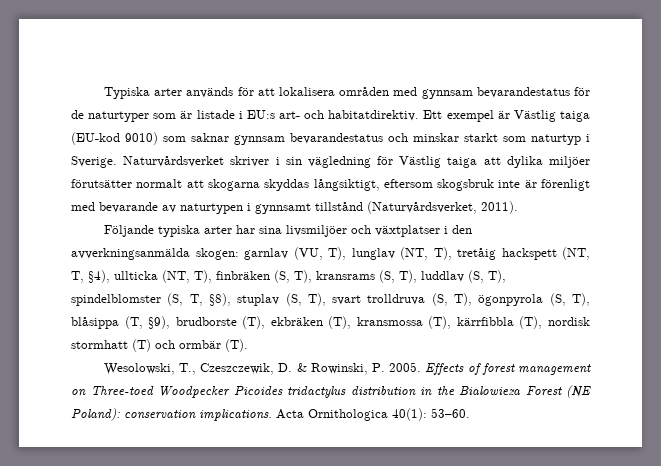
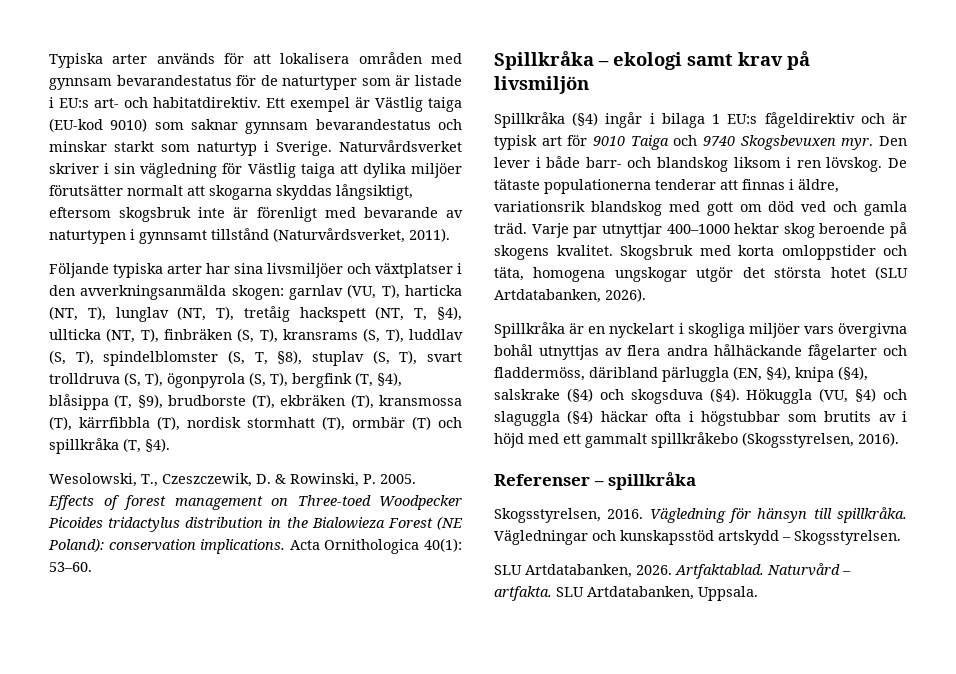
- garnlav (VU, T), lunglav (NT, T), tretåig hackspett (NT, T, §4), ullticka (NT, T), finbräken (S, T), kransrams (S, T), luddlav (S, T), spindelblomster (S, T, §8), stuplav (S, T), svart trolldruva (S, T), ögonpyrola (S, T), blåsippa (T, §9), brudborste (T), ekbräken (T), kransmossa (T), kärrfibbla (T), nordisk stormhatt (T) och ormbär (T).
+ garnlav (VU, T), harticka (NT, T), lunglav (NT, T), tretåig hackspett (NT, T, §4), ullticka (NT, T), finbräken (S, T), kransrams (S, T), luddlav (S, T), spindelblomster (S, T, §8), stuplav (S, T), svart trolldruva (S, T), ögonpyrola (S, T), bergfink (T, §4), blåsippa (T, §9), brudborste (T), ekbräken (T), kransmossa (T), kärrfibbla (T), nordisk stormhatt (T), ormbär (T) och spillkråka (T, §4).
+ Spillkråka – ekologi samt krav på livsmiljön
+ Spillkråka (§4) ingår i bilaga 1 EU:s fågeldirektiv och är typisk art för 9010 Taiga och 9740 Skogsbevuxen myr. Den lever i både barr- och blandskog liksom i ren lövskog. De tätaste populationerna tenderar att finnas i äldre, variationsrik blandskog med gott om död ved och gamla träd. Varje par utnyttjar 400–1000 hektar skog beroende på skogens kvalitet. Skogsbruk med korta omloppstider och täta, homogena ungskogar utgör det största hotet (SLU Artdatabanken, 2026).
+ Spillkråka är en nyckelart i skogliga miljöer vars övergivna bohål utnyttjas av flera andra hålhäckande fågelarter och fladdermöss, däribland pärluggla (EN, §4), knipa (§4), salskrake (§4) och skogsduva (§4). Hökuggla (VU, §4) och slaguggla (§4) häckar ofta i högstubbar som brutits av i höjd med ett gammalt spillkråkebo (Skogsstyrelsen, 2016).
+ Referenser – spillkråka
+ Skogsstyrelsen, 2016. Vägledning för hänsyn till spillkråka. Vägledningar och kunskapsstöd artskydd – Skogsstyrelsen.
+ SLU Artdatabanken, 2026. Artfaktablad. Naturvård – artfakta. SLU Artdatabanken, Uppsala.

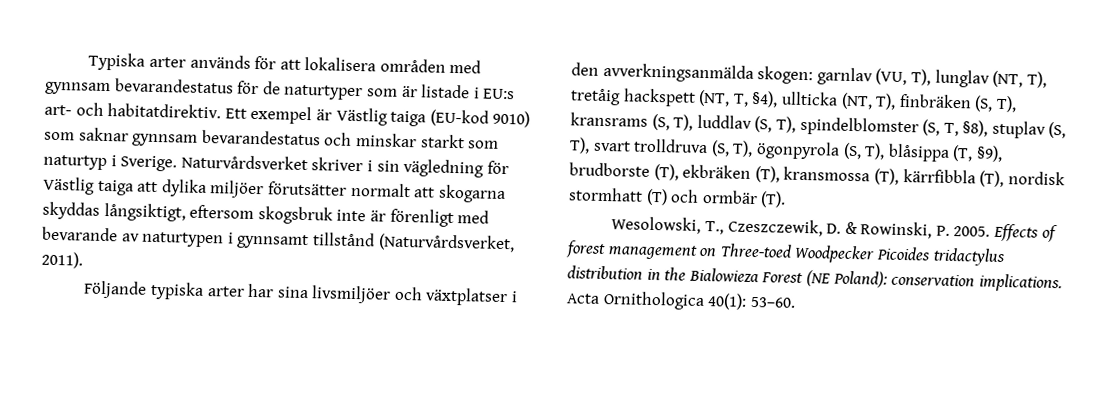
- garnlav (VU, T), harticka (NT, T), lunglav (NT, T), tretåig hackspett (NT, T, §4), ullticka (NT, T), finbräken (S, T), kransrams (S, T), luddlav (S, T), spindelblomster (S, T, §8), stuplav (S, T), svart trolldruva (S, T), ögonpyrola (S, T), bergfink (T, §4), blåsippa (T, §9), brudborste (T), ekbräken (T), kransmossa (T), kärrfibbla (T), nordisk stormhatt (T), ormbär (T) och spillkråka (T, §4).
+ garnlav (VU, T), lunglav (NT, T), tretåig hackspett (NT, T, §4), ullticka (NT, T), finbräken (S, T), kransrams (S, T), luddlav (S, T), spindelblomster (S, T, §8), stuplav (S, T), svart trolldruva (S, T), ögonpyrola (S, T), blåsippa (T, §9), brudborste (T), ekbräken (T), kransmossa (T), kärrfibbla (T), nordisk stormhatt (T) och ormbär (T).
- Spillkråka – ekologi samt krav på livsmiljön
- Spillkråka (§4) ingår i bilaga 1 EU:s fågeldirektiv och är typisk art för 9010 Taiga och 9740 Skogsbevuxen myr. Den lever i både barr- och blandskog liksom i ren lövskog. De tätaste populationerna tenderar att finnas i äldre, variationsrik blandskog med gott om död ved och gamla träd. Varje par utnyttjar 400–1000 hektar skog beroende på skogens kvalitet. Skogsbruk med korta omloppstider och täta, homogena ungskogar utgör det största hotet (SLU Artdatabanken, 2026).
- Spillkråka är en nyckelart i skogliga miljöer vars övergivna bohål utnyttjas av flera andra hålhäckande fågelarter och fladdermöss, däribland pärluggla (EN, §4), knipa (§4), salskrake (§4) och skogsduva (§4). Hökuggla (VU, §4) och slaguggla (§4) häckar ofta i högstubbar som brutits av i höjd med ett gammalt spillkråkebo (Skogsstyrelsen, 2016).
- Referenser – spillkråka
- Skogsstyrelsen, 2016. Vägledning för hänsyn till spillkråka. Vägledningar och kunskapsstöd artskydd – Skogsstyrelsen.
- SLU Artdatabanken, 2026. Artfaktablad. Naturvård – artfakta. SLU Artdatabanken, Uppsala.

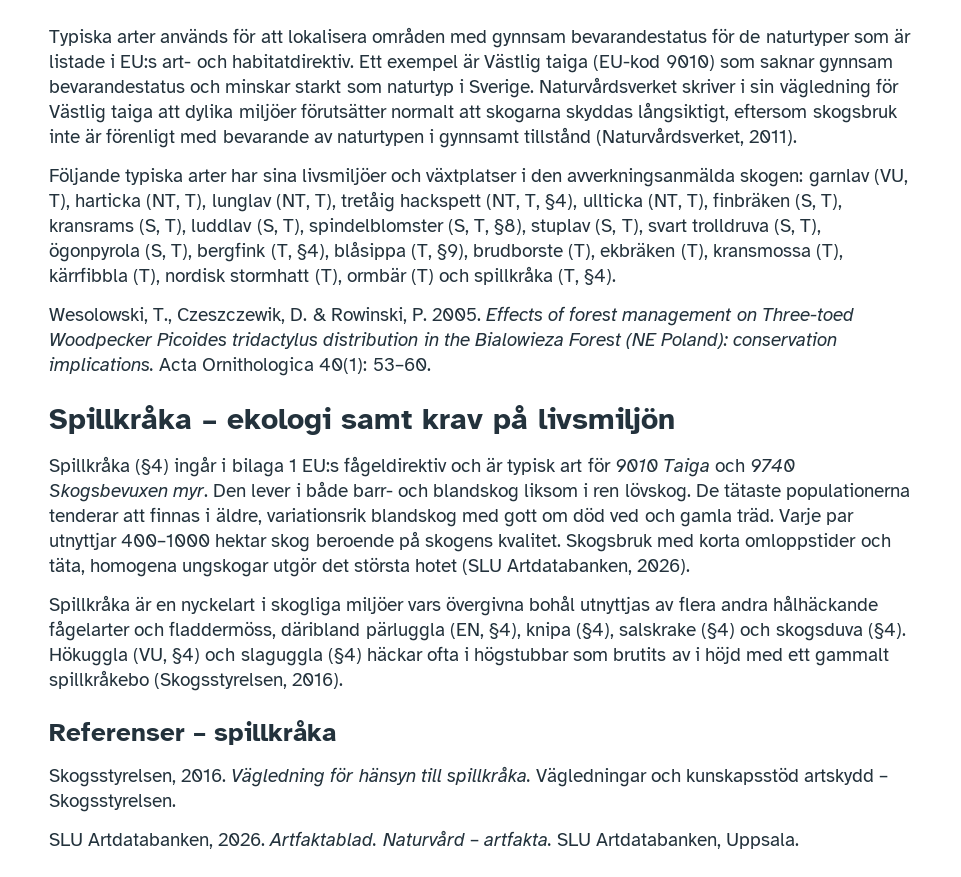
- garnlav (VU, T), lunglav (NT, T), tretåig hackspett (NT, T, §4), ullticka (NT, T), finbräken (S, T), kransrams (S, T), luddlav (S, T), spindelblomster (S, T, §8), stuplav (S, T), svart trolldruva (S, T), ögonpyrola (S, T), blåsippa (T, §9), brudborste (T), ekbräken (T), kransmossa (T), kärrfibbla (T), nordisk stormhatt (T) och ormbär (T).
+ garnlav (VU, T), harticka (NT, T), lunglav (NT, T), tretåig hackspett (NT, T, §4), ullticka (NT, T), finbräken (S, T), kransrams (S, T), luddlav (S, T), spindelblomster (S, T, §8), stuplav (S, T), svart trolldruva (S, T), ögonpyrola (S, T), bergfink (T, §4), blåsippa (T, §9), brudborste (T), ekbräken (T), kransmossa (T), kärrfibbla (T), nordisk stormhatt (T), ormbär (T) och spillkråka (T, §4).
+ Spillkråka – ekologi samt krav på livsmiljön
+ Spillkråka (§4) ingår i bilaga 1 EU:s fågeldirektiv och är typisk art för 9010 Taiga och 9740 Skogsbevuxen myr. Den lever i både barr- och blandskog liksom i ren lövskog. De tätaste populationerna tenderar att finnas i äldre, variationsrik blandskog med gott om död ved och gamla träd. Varje par utnyttjar 400–1000 hektar skog beroende på skogens kvalitet. Skogsbruk med korta omloppstider och täta, homogena ungskogar utgör det största hotet (SLU Artdatabanken, 2026).
+ Spillkråka är en nyckelart i skogliga miljöer vars övergivna bohål utnyttjas av flera andra hålhäckande fågelarter och fladdermöss, däribland pärluggla (EN, §4), knipa (§4), salskrake (§4) och skogsduva (§4). Hökuggla (VU, §4) och slaguggla (§4) häckar ofta i högstubbar som brutits av i höjd med ett gammalt spillkråkebo (Skogsstyrelsen, 2016).
+ Referenser – spillkråka
+ Skogsstyrelsen, 2016. Vägledning för hänsyn till spillkråka. Vägledningar och kunskapsstöd artskydd – Skogsstyrelsen.
+ SLU Artdatabanken, 2026. Artfaktablad. Naturvård – artfakta. SLU Artdatabanken, Uppsala.

